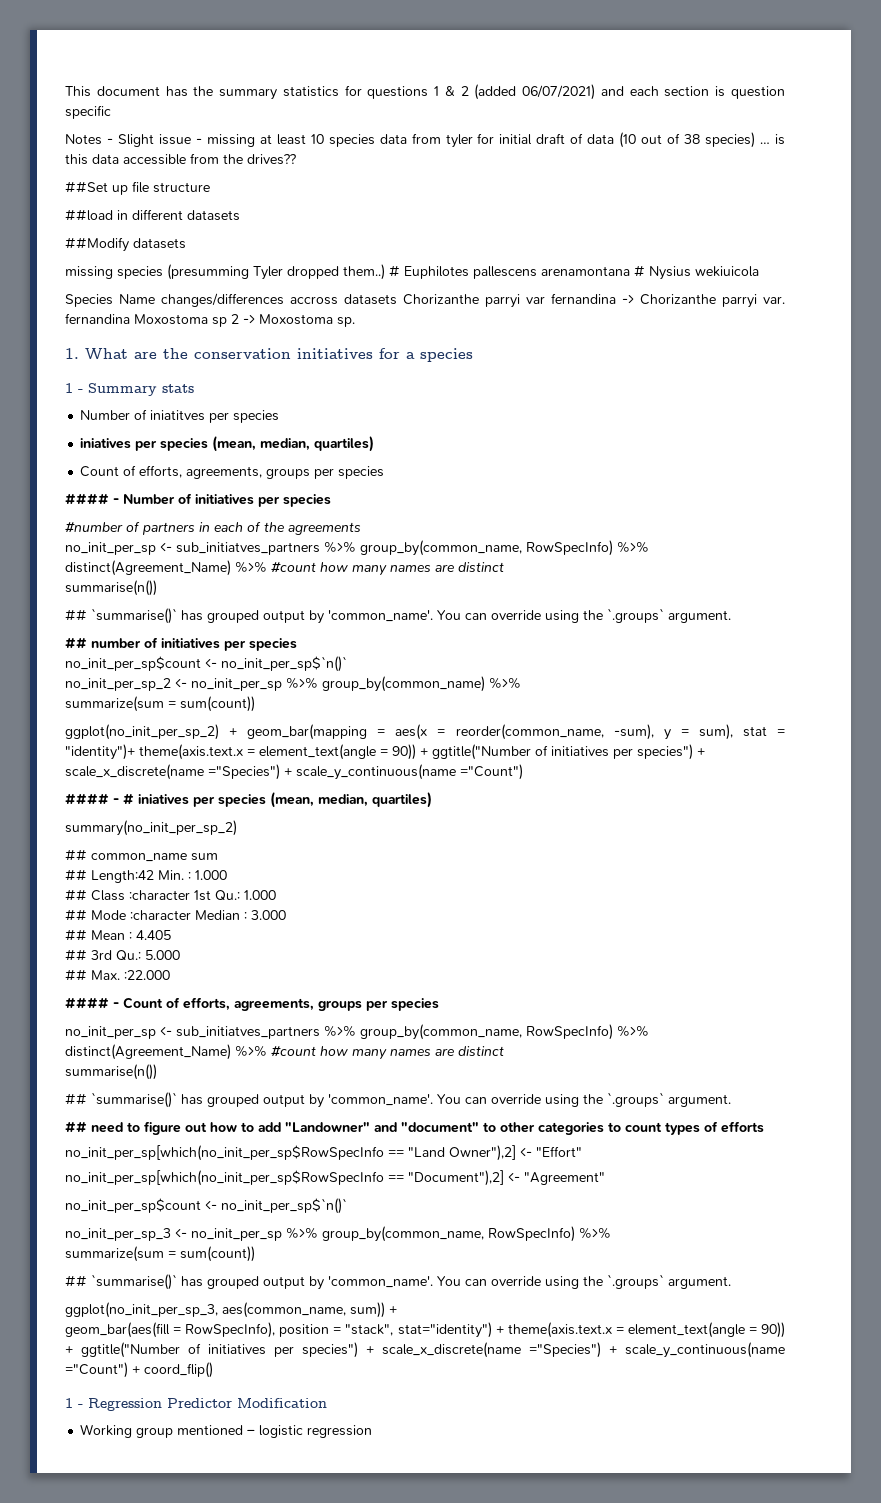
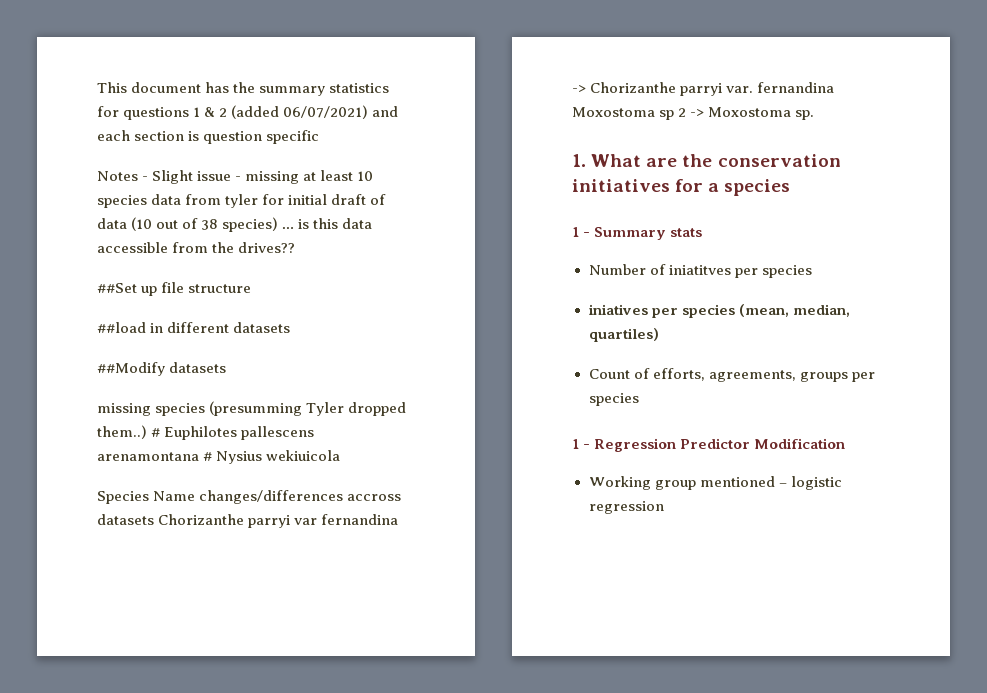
- #### - Number of initiatives per species
- #number of partners in each of the agreements
- no_init_per_sp <- sub_initiatves_partners %>% group_by(common_name, RowSpecInfo) %>% distinct(Agreement_Name) %>% #count how many names are distinct
- summarise(n())
- ## `summarise()` has grouped output by 'common_name'. You can override using the `.groups` argument.
- ## number of initiatives per species
- no_init_per_sp$count <- no_init_per_sp$`n()`
- no_init_per_sp_2 <- no_init_per_sp %>% group_by(common_name) %>%
- summarize(sum = sum(count))
- ggplot(no_init_per_sp_2) + geom_bar(mapping = aes(x = reorder(common_name, -sum), y = sum), stat = "identity")+ theme(axis.text.x = element_text(angle = 90)) + ggtitle("Number of initiatives per species") + scale_x_discrete(name ="Species") + scale_y_continuous(name ="Count")
- #### - # iniatives per species (mean, median, quartiles)
- summary(no_init_per_sp_2)
- ## common_name sum
- ## Length:42 Min. : 1.000
- ## Class :character 1st Qu.: 1.000
- ## Mode :character Median : 3.000
- ## Mean : 4.405
- ## 3rd Qu.: 5.000
- ## Max. :22.000
- #### - Count of efforts, agreements, groups per species
- no_init_per_sp <- sub_initiatves_partners %>% group_by(common_name, RowSpecInfo) %>% distinct(Agreement_Name) %>% #count how many names are distinct
- summarise(n())
- ## `summarise()` has grouped output by 'common_name'. You can override using the `.groups` argument.
- ## need to figure out how to add "Landowner" and "document" to other categories to count types of efforts
- no_init_per_sp[which(no_init_per_sp$RowSpecInfo == "Land Owner"),2] <- "Effort"
- no_init_per_sp[which(no_init_per_sp$RowSpecInfo == "Document"),2] <- "Agreement"
- no_init_per_sp$count <- no_init_per_sp$`n()`
- no_init_per_sp_3 <- no_init_per_sp %>% group_by(common_name, RowSpecInfo) %>%
- summarize(sum = sum(count))
- ## `summarise()` has grouped output by 'common_name'. You can override using the `.groups` argument.
- ggplot(no_init_per_sp_3, aes(common_name, sum)) +
- geom_bar(aes(fill = RowSpecInfo), position = "stack", stat="identity") + theme(axis.text.x = element_text(angle = 90)) + ggtitle("Number of initiatives per species") + scale_x_discrete(name ="Species") + scale_y_continuous(name ="Count") + coord_flip()

